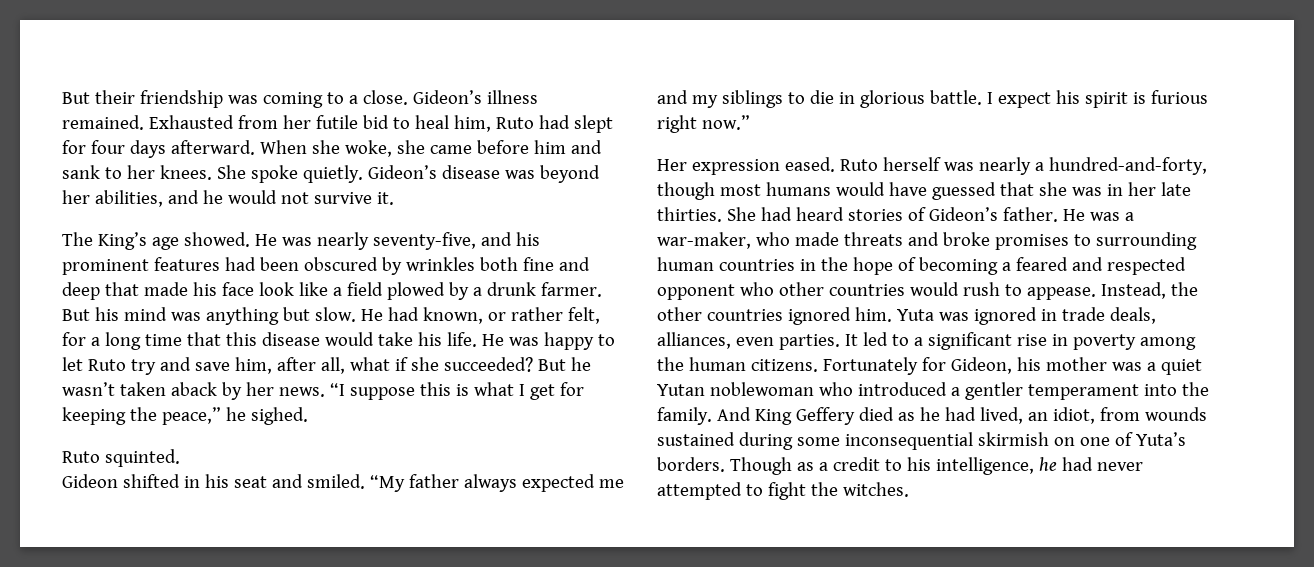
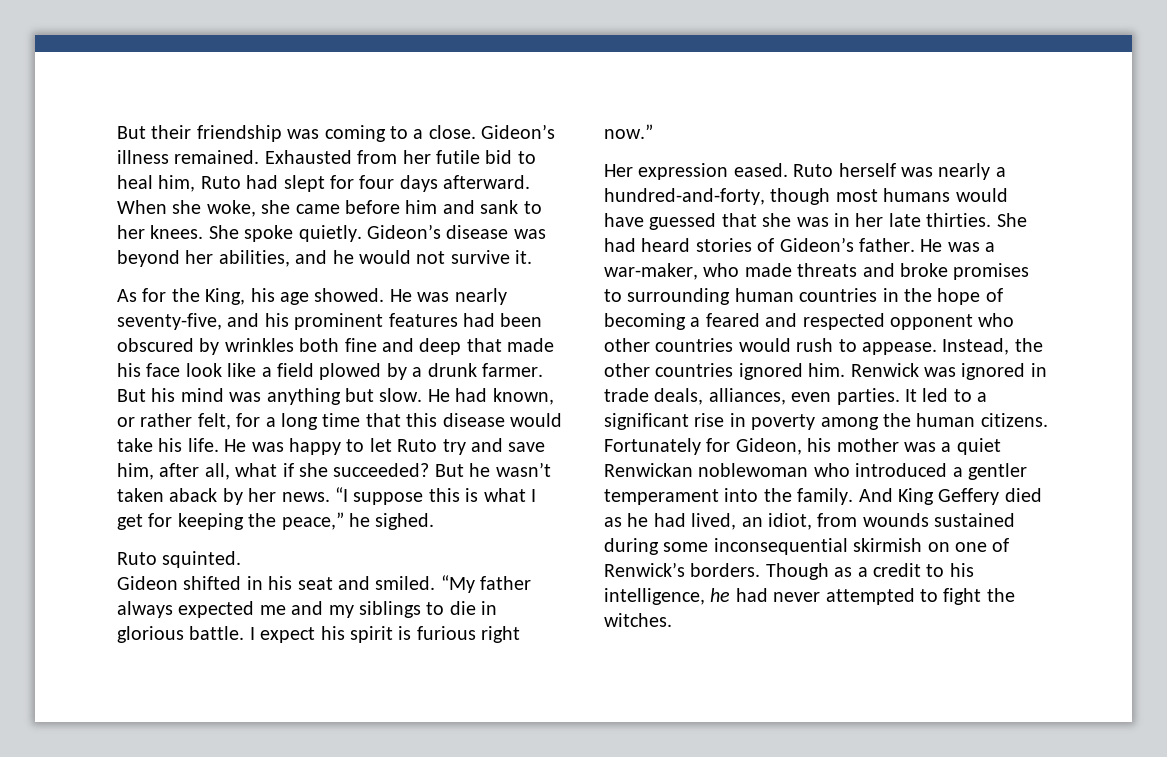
- The King’s age showed.
+ As for the King, his age showed.
- Yuta was ignored in trade deals, alliances, even parties.
+ Renwick was ignored in trade deals, alliances, even parties.
- Fortunately for Gideon, his mother was a quiet Yutan noblewoman who introduced a gentler temperament into the family.
+ Fortunately for Gideon, his mother was a quiet Renwickan noblewoman who introduced a gentler temperament into the family.
- And King Geffery died as he had lived, an idiot, from wounds sustained during some inconsequential skirmish on one of Yuta’s borders.
+ And King Geffery died as he had lived, an idiot, from wounds sustained during some inconsequential skirmish on one of Renwick’s borders.

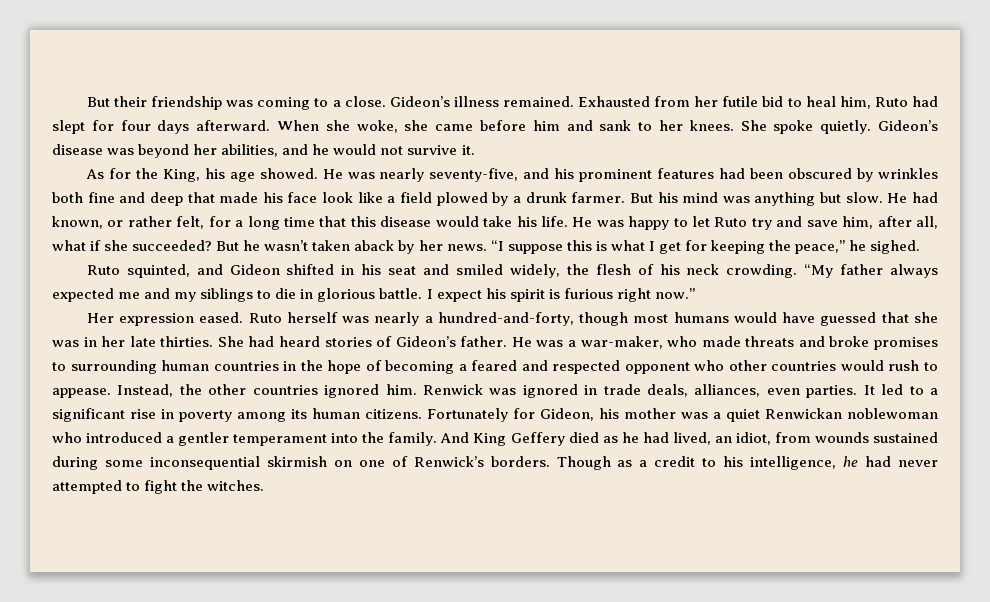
- Ruto squinted.
- Gideon shifted in his seat and smiled.
+ Ruto squinted, and Gideon shifted in his seat and smiled widely, the flesh of his neck crowding.
- It led to a significant rise in poverty among the human citizens.
+ It led to a significant rise in poverty among its human citizens.

